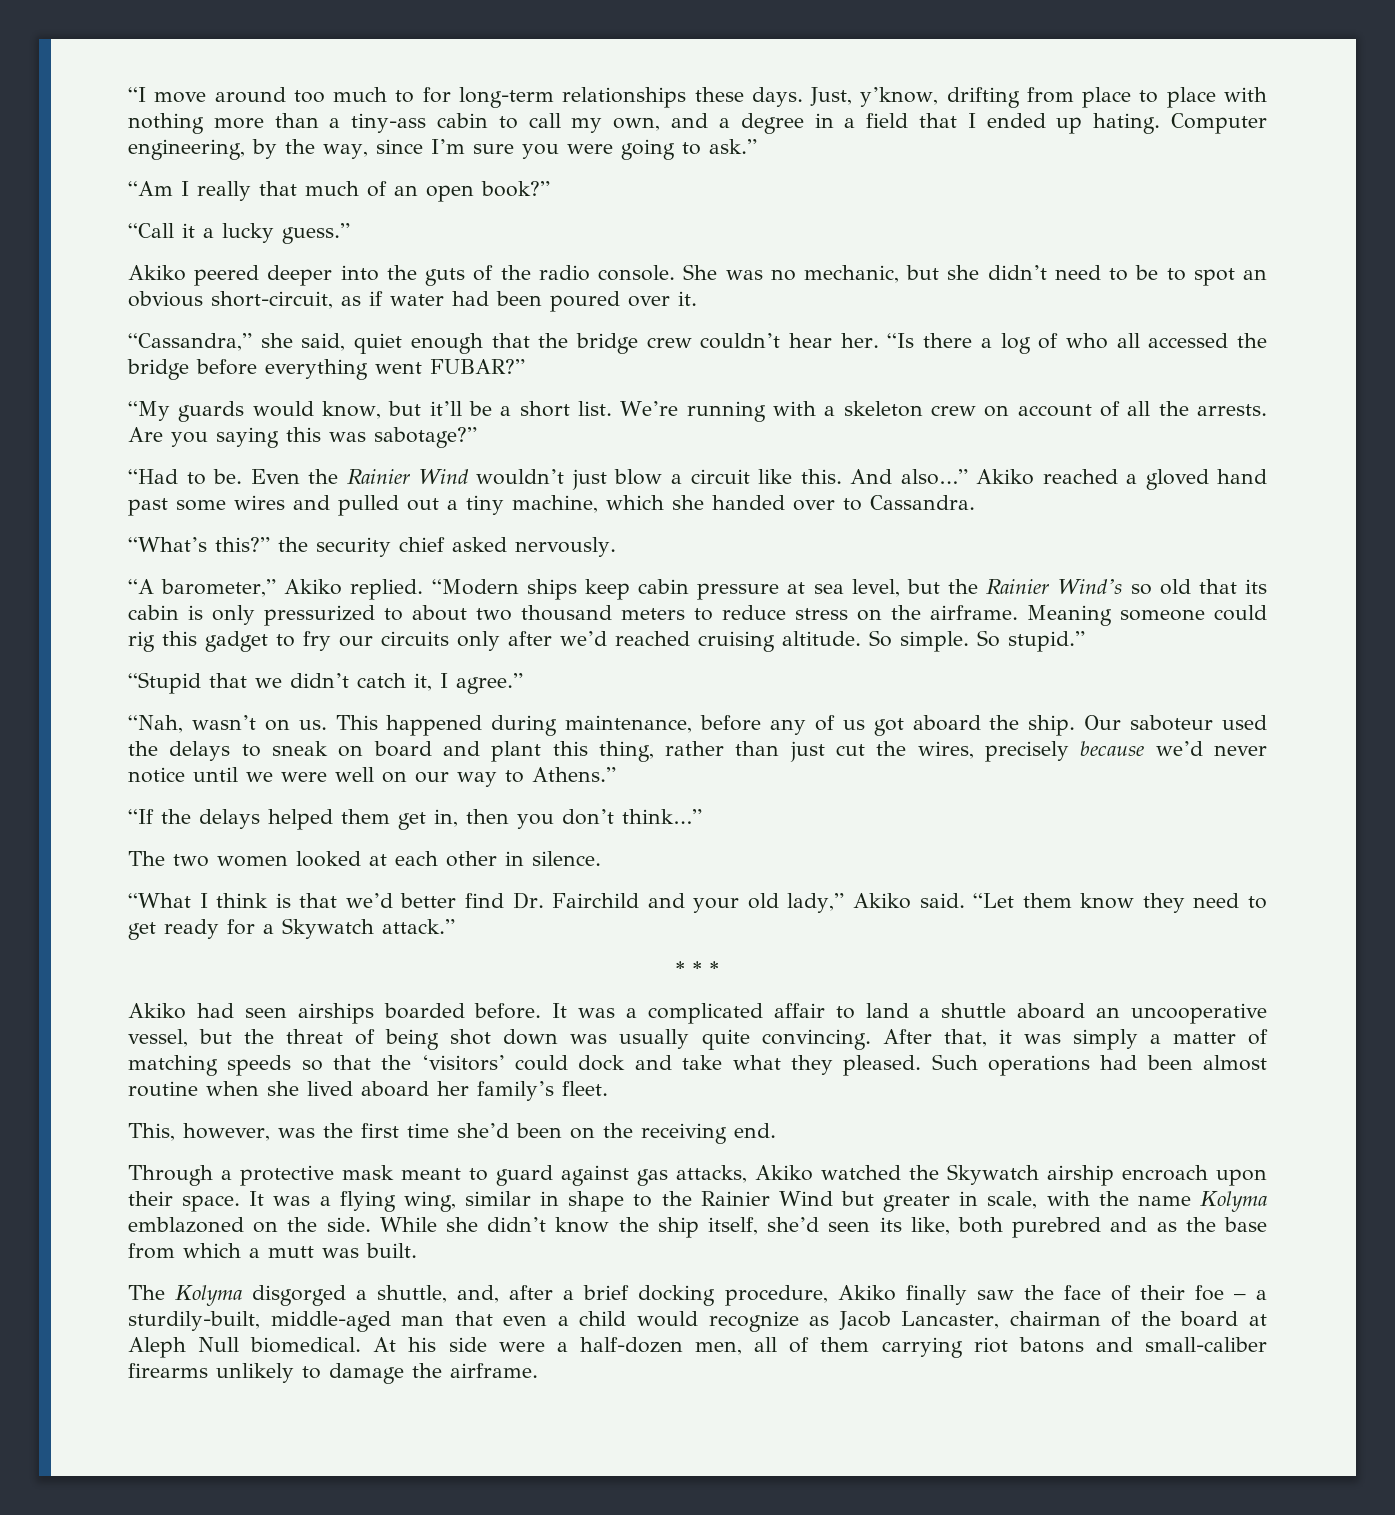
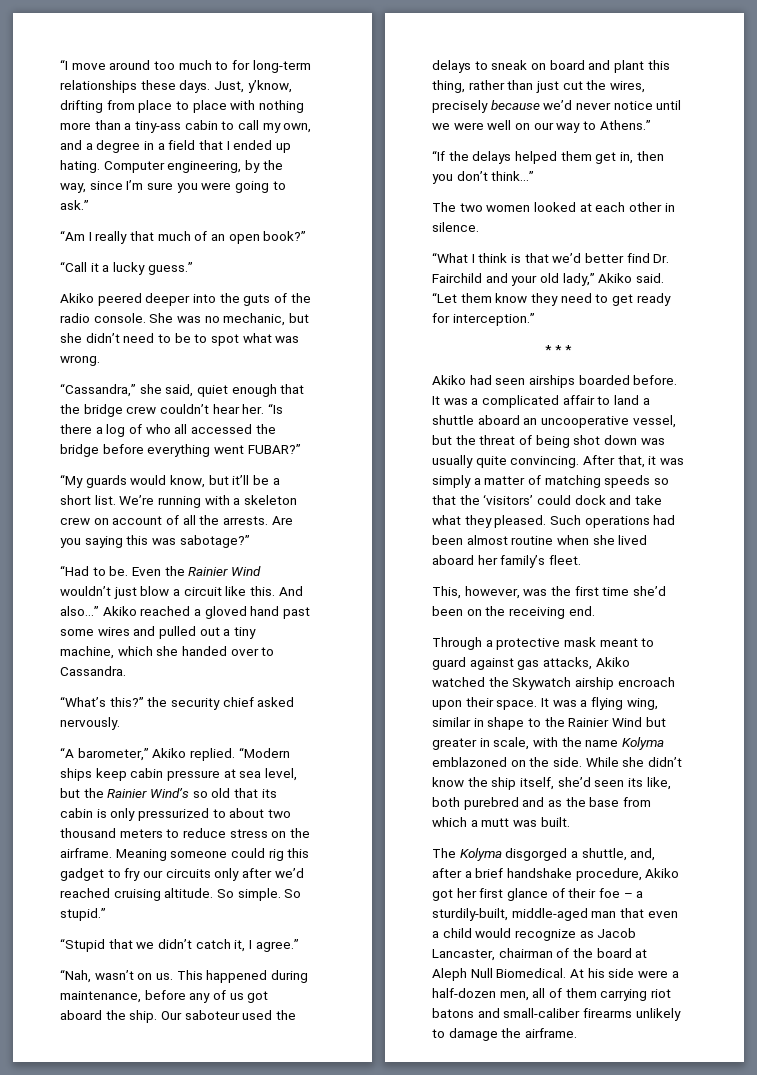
- She was no mechanic, but she didn’t need to be to spot an obvious short-circuit, as if water had been poured over it.
+ She was no mechanic, but she didn’t need to be to spot what was wrong.
- “Let them know they need to get ready for a Skywatch attack.”
+ “Let them know they need to get ready for interception.”
- The Kolyma disgorged a shuttle, and, after a brief docking procedure, Akiko finally saw the face of their foe – a sturdily-built, middle-aged man that even a child would recognize as Jacob Lancaster, chairman of the board at Aleph Null biomedical.
+ The Kolyma disgorged a shuttle, and, after a brief handshake procedure, Akiko got her first glance of their foe – a sturdily-built, middle-aged man that even a child would recognize as Jacob Lancaster, chairman of the board at Aleph Null Biomedical.

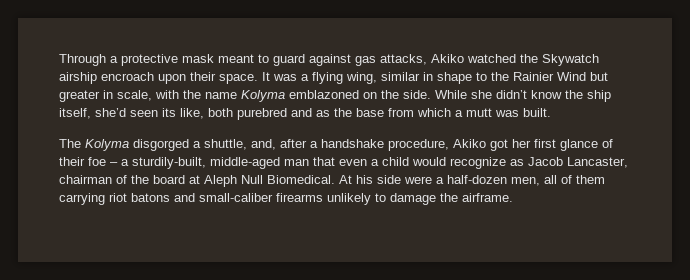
- “I move around too much to for long-term relationships these days. Just, y’know, drifting from place to place with nothing more than a tiny-ass cabin to call my own, and a degree in a field that I ended up hating. Computer engineering, by the way, since I’m sure you were going to ask.”
- “Am I really that much of an open book?”
- “Call it a lucky guess.”
- Akiko peered deeper into the guts of the radio console. She was no mechanic, but she didn’t need to be to spot what was wrong.
- “Cassandra,” she said, quiet enough that the bridge crew couldn’t hear her. “Is there a log of who all accessed the bridge before everything went FUBAR?”
- “My guards would know, but it’ll be a short list. We’re running with a skeleton crew on account of all the arrests. Are you saying this was sabotage?”
- “Had to be. Even the Rainier Wind wouldn’t just blow a circuit like this. And also…” Akiko reached a gloved hand past some wires and pulled out a tiny machine, which she handed over to Cassandra.
- “What’s this?” the security chief asked nervously.
- “A barometer,” Akiko replied. “Modern ships keep cabin pressure at sea level, but the Rainier Wind’s so old that its cabin is only pressurized to about two thousand meters to reduce stress on the airframe. Meaning someone could rig this gadget to fry our circuits only after we’d reached cruising altitude. So simple. So stupid.”
- “Stupid that we didn’t catch it, I agree.”
- “Nah, wasn’t on us. This happened during maintenance, before any of us got aboard the ship. Our saboteur used the delays to sneak on board and plant this thing, rather than just cut the wires, precisely because we’d never notice until we were well on our way to Athens.”
- “If the delays helped them get in, then you don’t think…”
- The two women looked at each other in silence.
- “What I think is that we’d better find Dr. Fairchild and your old lady,” Akiko said. “Let them know they need to get ready for interception.”
- * * *
- Akiko had seen airships boarded before. It was a complicated affair to land a shuttle aboard an uncooperative vessel, but the threat of being shot down was usually quite convincing. After that, it was simply a matter of matching speeds so that the ‘visitors’ could dock and take what they pleased. Such operations had been almost routine when she lived aboard her family’s fleet.
- This, however, was the first time she’d been on the receiving end.
- The Kolyma disgorged a shuttle, and, after a brief handshake procedure, Akiko got her first glance of their foe – a sturdily-built, middle-aged man that even a child would recognize as Jacob Lancaster, chairman of the board at Aleph Null Biomedical.
+ The Kolyma disgorged a shuttle, and, after a handshake procedure, Akiko got her first glance of their foe – a sturdily-built, middle-aged man that even a child would recognize as Jacob Lancaster, chairman of the board at Aleph Null Biomedical.

